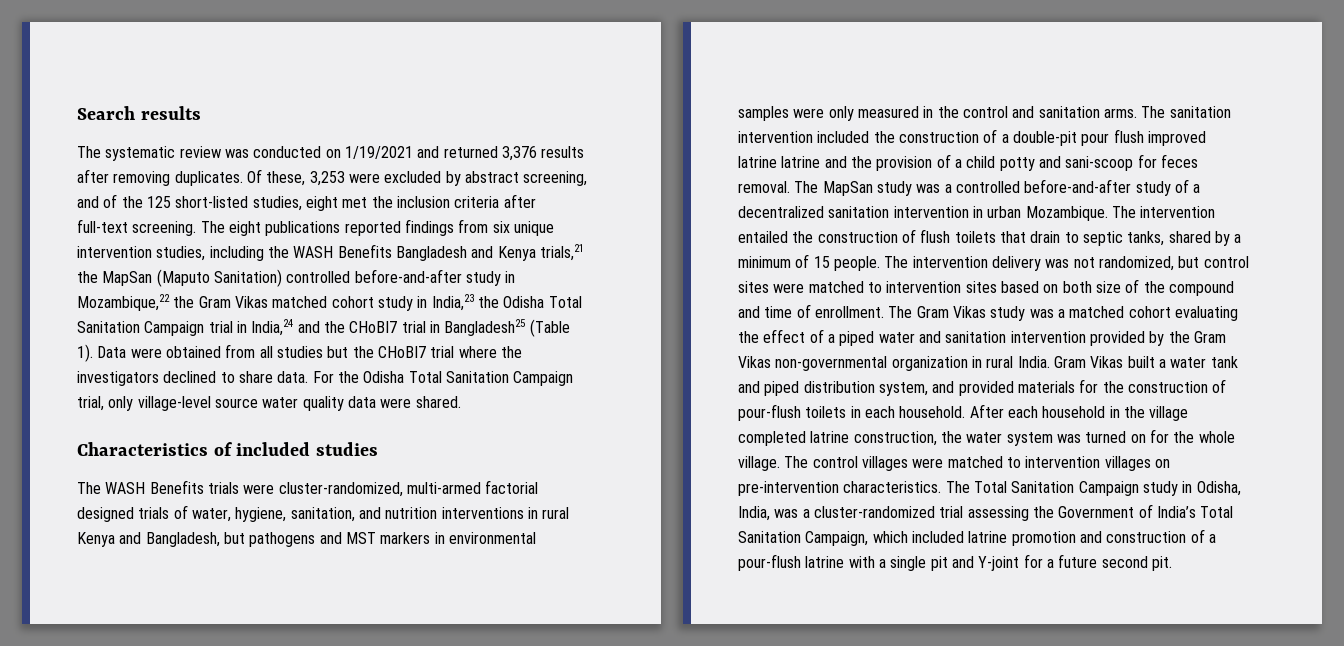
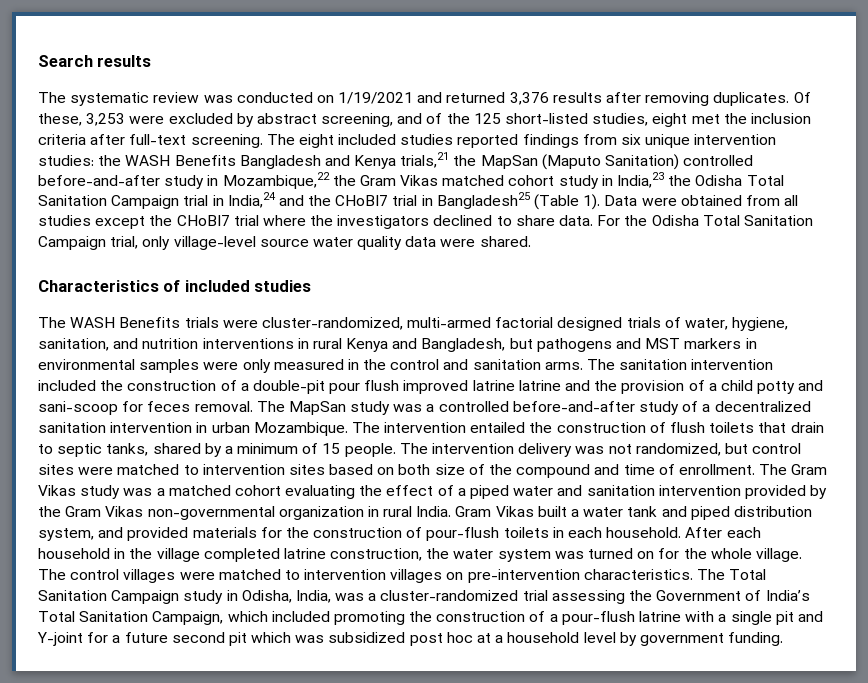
- The eight publications reported findings from six unique intervention studies, including the WASH Benefits Bangladesh and Kenya trials,21 the MapSan (Maputo Sanitation) controlled before-and-after study in Mozambique,22 the Gram Vikas matched cohort study in India,23 the Odisha Total Sanitation Campaign trial in India,24 and the CHoBI7 trial in Bangladesh25 (Table 1).
+ The eight included studies reported findings from six unique intervention studies: the WASH Benefits Bangladesh and Kenya trials,21 the MapSan (Maputo Sanitation) controlled before-and-after study in Mozambique,22 the Gram Vikas matched cohort study in India,23 the Odisha Total Sanitation Campaign trial in India,24 and the CHoBI7 trial in Bangladesh25 (Table 1).
- Data were obtained from all studies but the CHoBI7 trial where the investigators declined to share data.
+ Data were obtained from all studies except the CHoBI7 trial where the investigators declined to share data.
- The Total Sanitation Campaign study in Odisha, India, was a cluster-randomized trial assessing the Government of India’s Total Sanitation Campaign, which included latrine promotion and construction of a pour-flush latrine with a single pit and Y-joint for a future second pit.
+ The Total Sanitation Campaign study in Odisha, India, was a cluster-randomized trial assessing the Government of India’s Total Sanitation Campaign, which included promoting the construction of a pour-flush latrine with a single pit and Y-joint for a future second pit which was subsidized post hoc at a household level by government funding.

